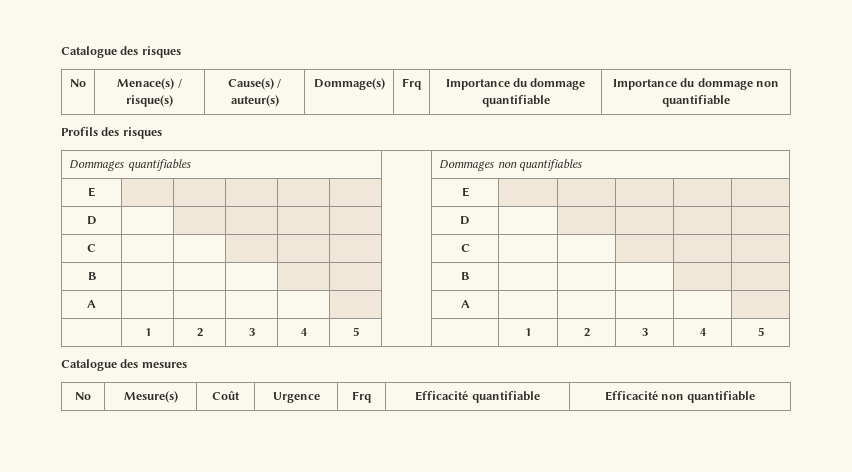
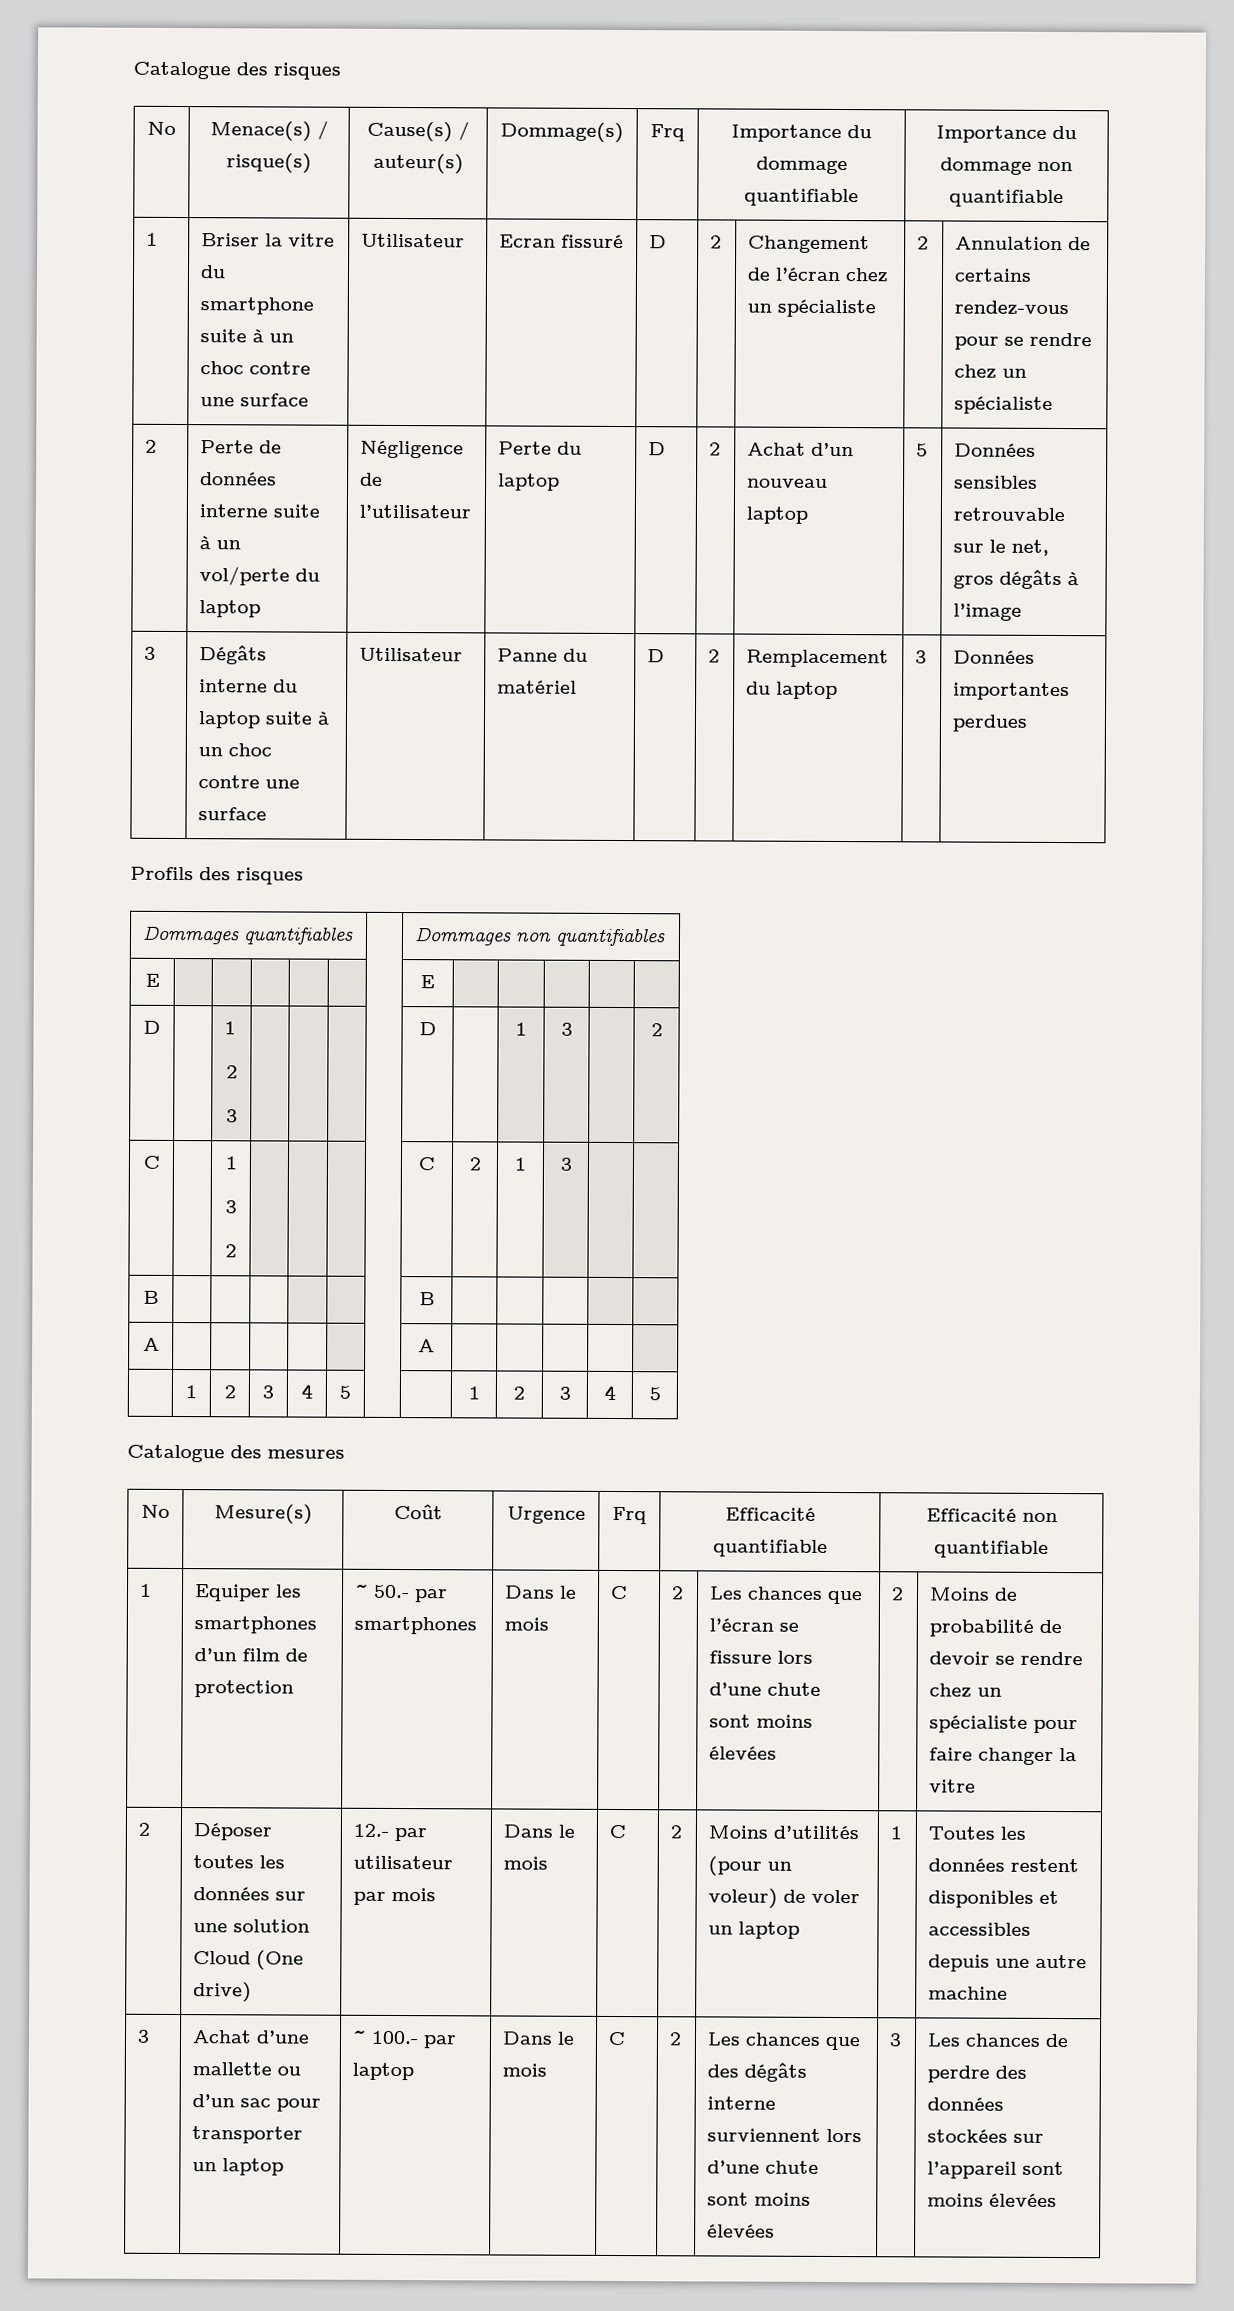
+ 1 | Briser la vitre du smartphone suite à un choc contre une surface | Utilisateur | Ecran fissuré | D | 2 | Changement de l’écran chez un spécialiste | 2 | Annulation de certains rendez-vous pour se rendre chez un spécialiste
+ 2 | Perte de données interne suite à un vol/perte du laptop | Négligence de l’utilisateur | Perte du laptop | D | 2 | Achat d’un nouveau laptop | 5 | Données sensibles retrouvable sur le net, gros dégâts à l’image
+ 3 | Dégâts interne du laptop suite à un choc contre une surface | Utilisateur | Panne du matériel | D | 2 | Remplacement du laptop | 3 | Données importantes perdues
  E | | | | | | | E | | | | |
- D | | | | | | | D | | | | |
- C | | | | | | | C | | | | |
+ D | | 1
+ 2
+ 3 | | | | | D | | 1 | 3 | | 2
+ C | | 1
+ 3
+ 2 | | | | | C | 2 | 1 | 3 | |
+ 1 | Equiper les smartphones d’un film de protection | ~ 50.- par smartphones | Dans le mois | C | 2 | Les chances que l’écran se fissure lors d’une chute sont moins élevées | 2 | Moins de probabilité de devoir se rendre chez un spécialiste pour faire changer la vitre
+ 2 | Déposer toutes les données sur une solution Cloud (One drive) | 12.- par utilisateur par mois | Dans le mois | C | 2 | Moins d’utilités (pour un voleur) de voler un laptop | 1 | Toutes les données restent disponibles et accessibles depuis une autre machine
+ 3 | Achat d’une mallette ou d’un sac pour transporter un laptop | ~ 100.- par laptop | Dans le mois | C | 2 | Les chances que des dégâts interne surviennent lors d’une chute sont moins élevées | 3 | Les chances de perdre des données stockées sur l’appareil sont moins élevées

